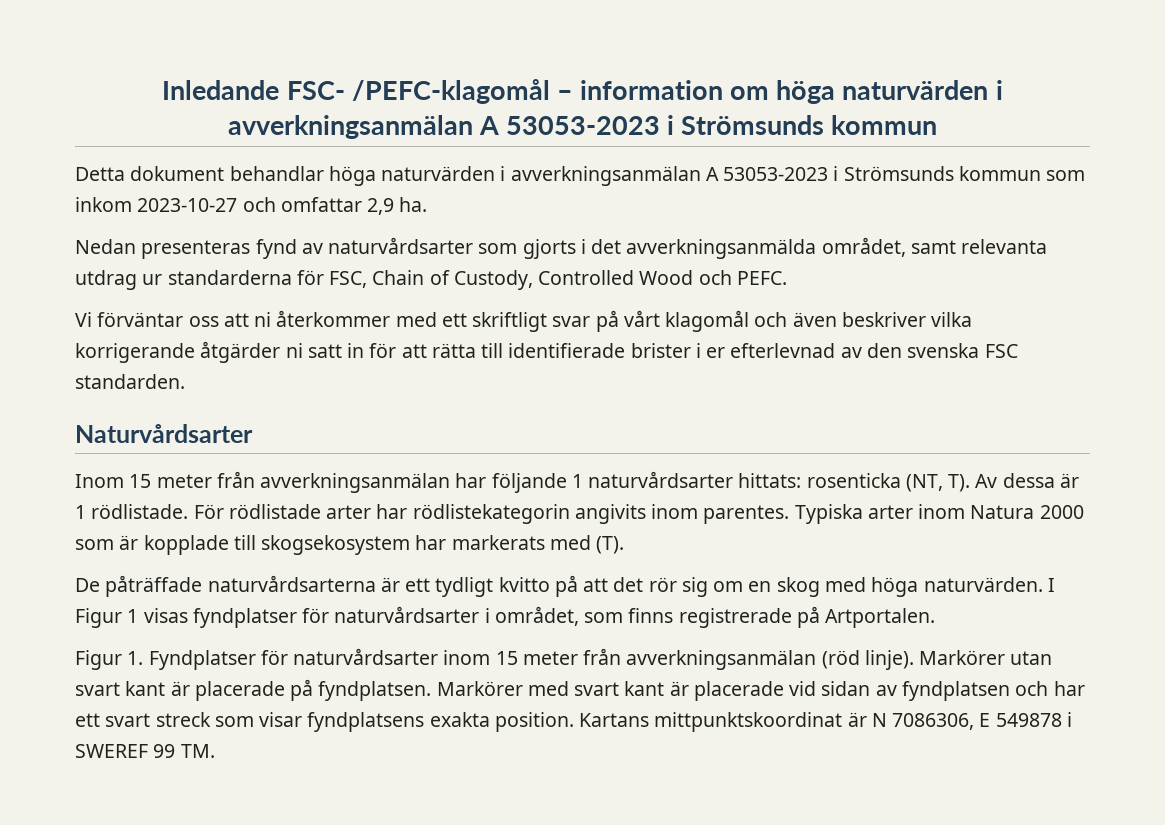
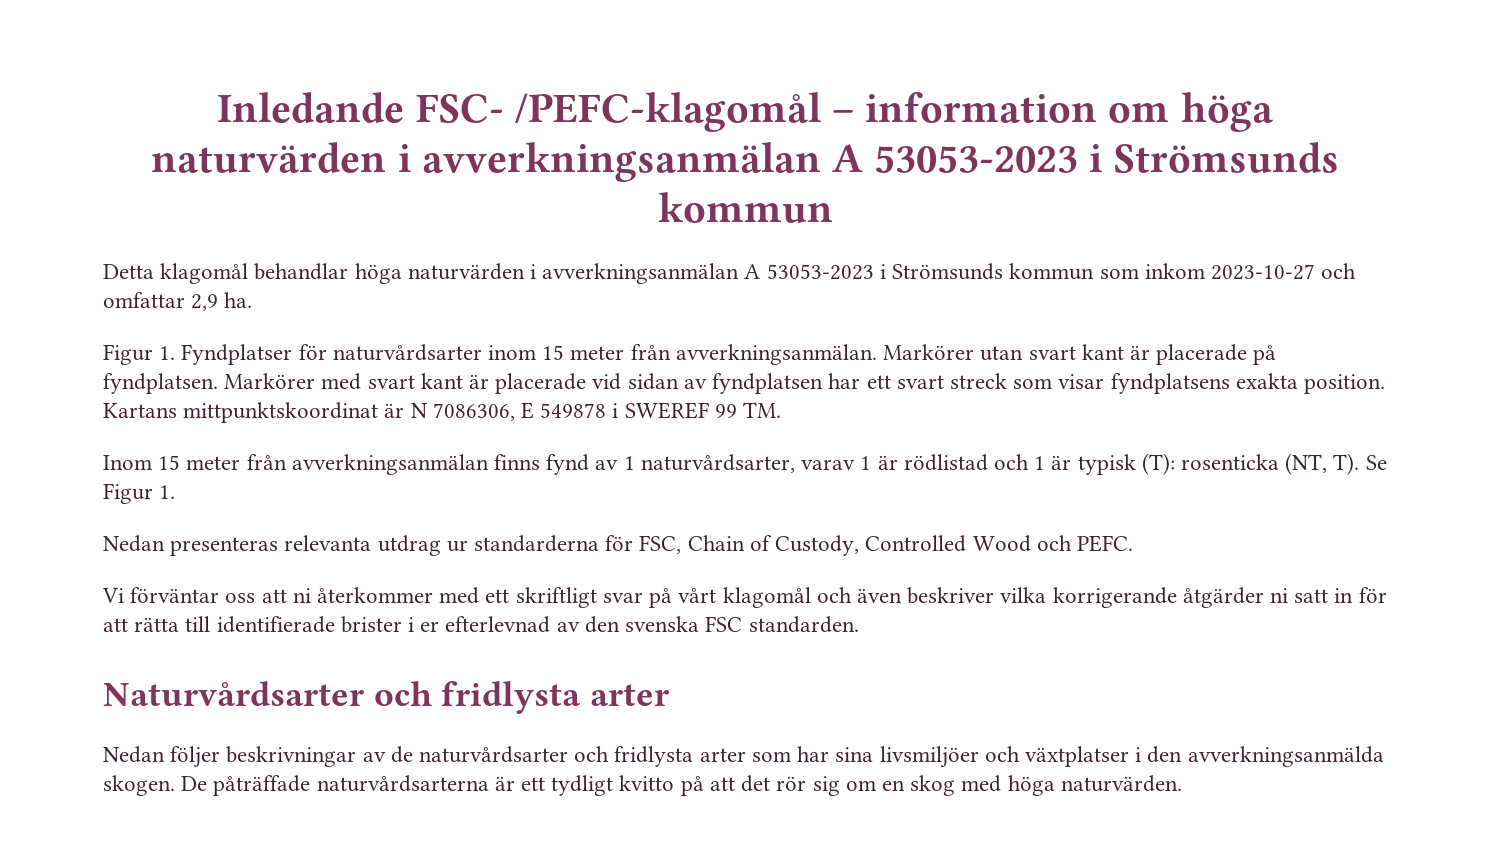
- Detta dokument behandlar höga naturvärden i avverkningsanmälan A 53053-2023 i Strömsunds kommun som inkom 2023-10-27 och omfattar 2,9 ha.
+ Detta klagomål behandlar höga naturvärden i avverkningsanmälan A 53053-2023 i Strömsunds kommun som inkom 2023-10-27 och omfattar 2,9 ha.
- Nedan presenteras fynd av naturvårdsarter som gjorts i det avverkningsanmälda området, samt relevanta utdrag ur standarderna för FSC, Chain of Custody, Controlled Wood och PEFC.
+ Figur 1. Fyndplatser för naturvårdsarter inom 15 meter från avverkningsanmälan. Markörer utan svart kant är placerade på fyndplatsen. Markörer med svart kant är placerade vid sidan av fyndplatsen har ett svart streck som visar fyndplatsens exakta position. Kartans mittpunktskoordinat är N 7086306, E 549878 i SWEREF 99 TM.
+ Inom 15 meter från avverkningsanmälan finns fynd av 1 naturvårdsarter, varav 1 är rödlistad och 1 är typisk (T): rosenticka (NT, T). Se Figur 1.
+ Nedan presenteras relevanta utdrag ur standarderna för FSC, Chain of Custody, Controlled Wood och PEFC.
- Naturvårdsarter
- Inom 15 meter från avverkningsanmälan har följande 1 naturvårdsarter hittats: rosenticka (NT, T). Av dessa är 1 rödlistade. För rödlistade arter har rödlistekategorin angivits inom parentes. Typiska arter inom Natura 2000 som är kopplade till skogsekosystem har markerats med (T).
- De påträffade naturvårdsarterna är ett tydligt kvitto på att det rör sig om en skog med höga naturvärden. I Figur 1 visas fyndplatser för naturvårdsarter i området, som finns registrerade på Artportalen.
- Figur 1. Fyndplatser för naturvårdsarter inom 15 meter från avverkningsanmälan (röd linje). Markörer utan svart kant är placerade på fyndplatsen. Markörer med svart kant är placerade vid sidan av fyndplatsen och har ett svart streck som visar fyndplatsens exakta position. Kartans mittpunktskoordinat är N 7086306, E 549878 i SWEREF 99 TM.
+ Naturvårdsarter och fridlysta arter
+ Nedan följer beskrivningar av de naturvårdsarter och fridlysta arter som har sina livsmiljöer och växtplatser i den avverkningsanmälda skogen. De påträffade naturvårdsarterna är ett tydligt kvitto på att det rör sig om en skog med höga naturvärden.

